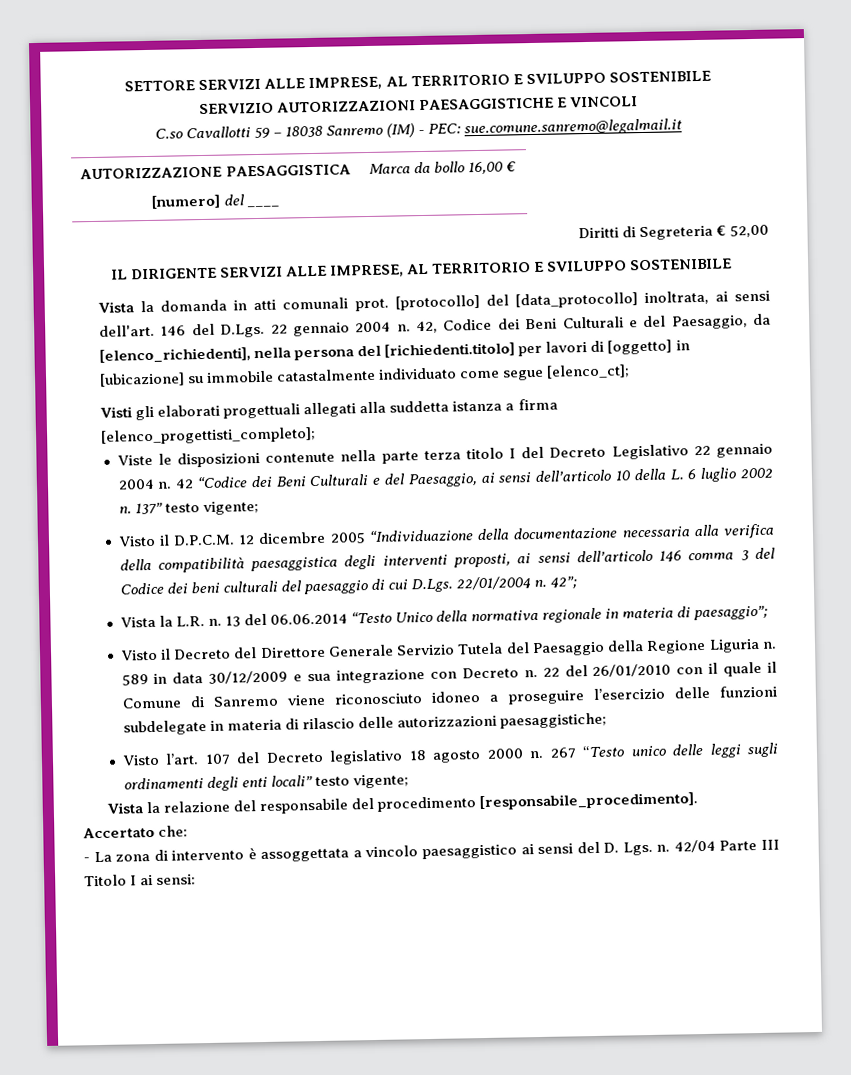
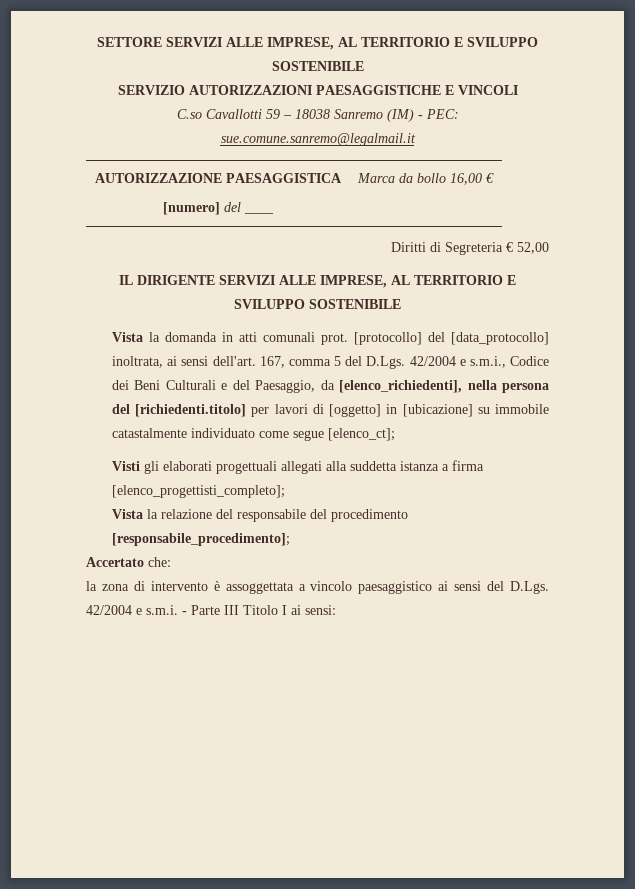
- 146 del D.Lgs. 22 gennaio 2004 n. 42, Codice dei Beni Culturali e del Paesaggio, da [elenco_richiedenti], nella persona del [richiedenti.titolo] per lavori di [oggetto] in [ubicazione] su immobile catastalmente individuato come segue [elenco_ct];
+ 167, comma 5 del D.Lgs. 42/2004 e s.m.i., Codice dei Beni Culturali e del Paesaggio, da [elenco_richiedenti], nella persona del [richiedenti.titolo] per lavori di [oggetto] in [ubicazione] su immobile catastalmente individuato come segue [elenco_ct];
- Viste le disposizioni contenute nella parte terza titolo I del Decreto Legislativo 22 gennaio 2004 n. 42 “Codice dei Beni Culturali e del Paesaggio, ai sensi dell’articolo 10 della L. 6 luglio 2002 n. 137” testo vigente;
- Visto il D.P.C.M. 12 dicembre 2005 “Individuazione della documentazione necessaria alla verifica della compatibilità paesaggistica degli interventi proposti, ai sensi dell’articolo 146 comma 3 del Codice dei beni culturali del paesaggio di cui D.Lgs. 22/01/2004 n. 42”;
- Vista la L.R. n. 13 del 06.06.2014 “Testo Unico della normativa regionale in materia di paesaggio”;
- Visto il Decreto del Direttore Generale Servizio Tutela del Paesaggio della Regione Liguria n. 589 in data 30/12/2009 e sua integrazione con Decreto n. 22 del 26/01/2010 con il quale il Comune di Sanremo viene riconosciuto idoneo a proseguire l’esercizio delle funzioni subdelegate in materia di rilascio delle autorizzazioni paesaggistiche;
- Visto l’art. 107 del Decreto legislativo 18 agosto 2000 n. 267 “Testo unico delle leggi sugli ordinamenti degli enti locali” testo vigente;
- Vista la relazione del responsabile del procedimento [responsabile_procedimento].
+ Vista la relazione del responsabile del procedimento [responsabile_procedimento];
- - La zona di intervento è assoggettata a vincolo paesaggistico ai sensi del D. Lgs. n. 42/04 Parte III Titolo I ai sensi:
+ la zona di intervento è assoggettata a vincolo paesaggistico ai sensi del D.Lgs. 42/2004 e s.m.i. - Parte III Titolo I ai sensi:

